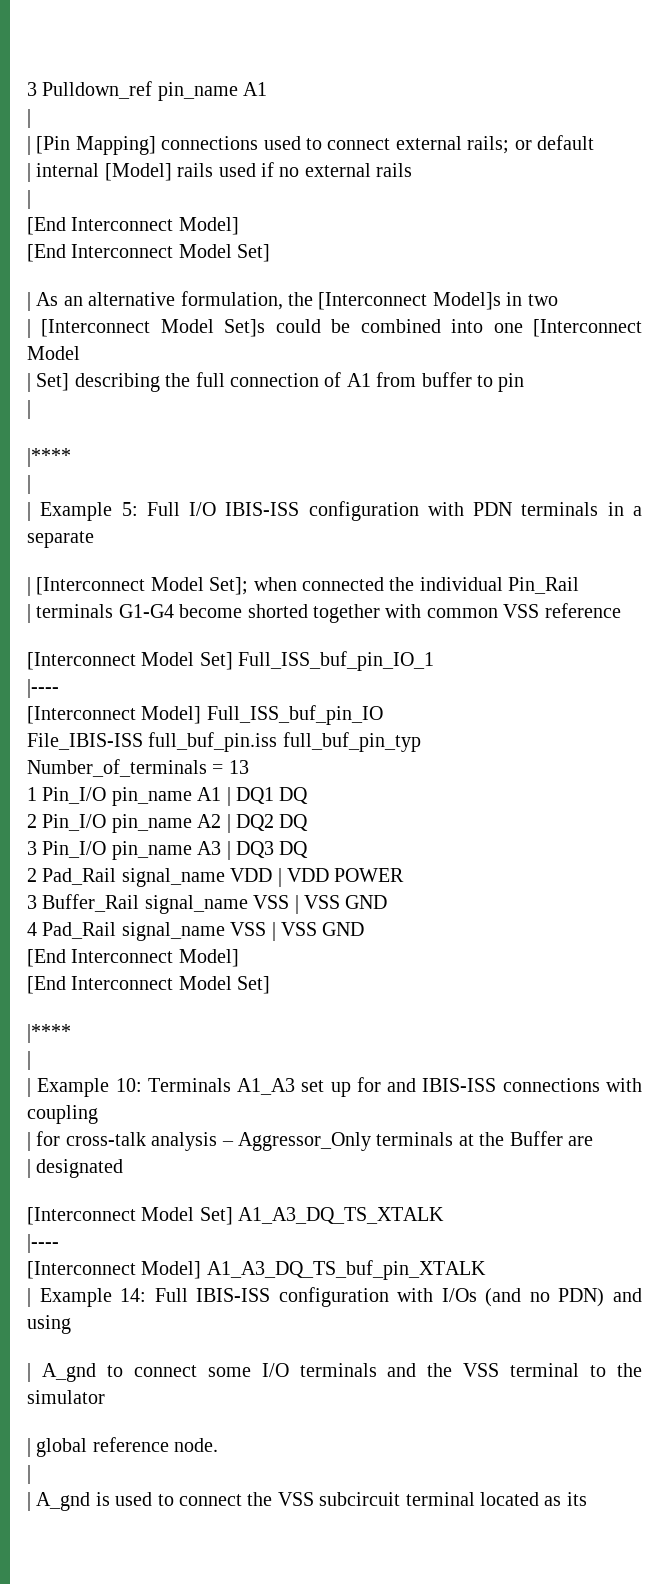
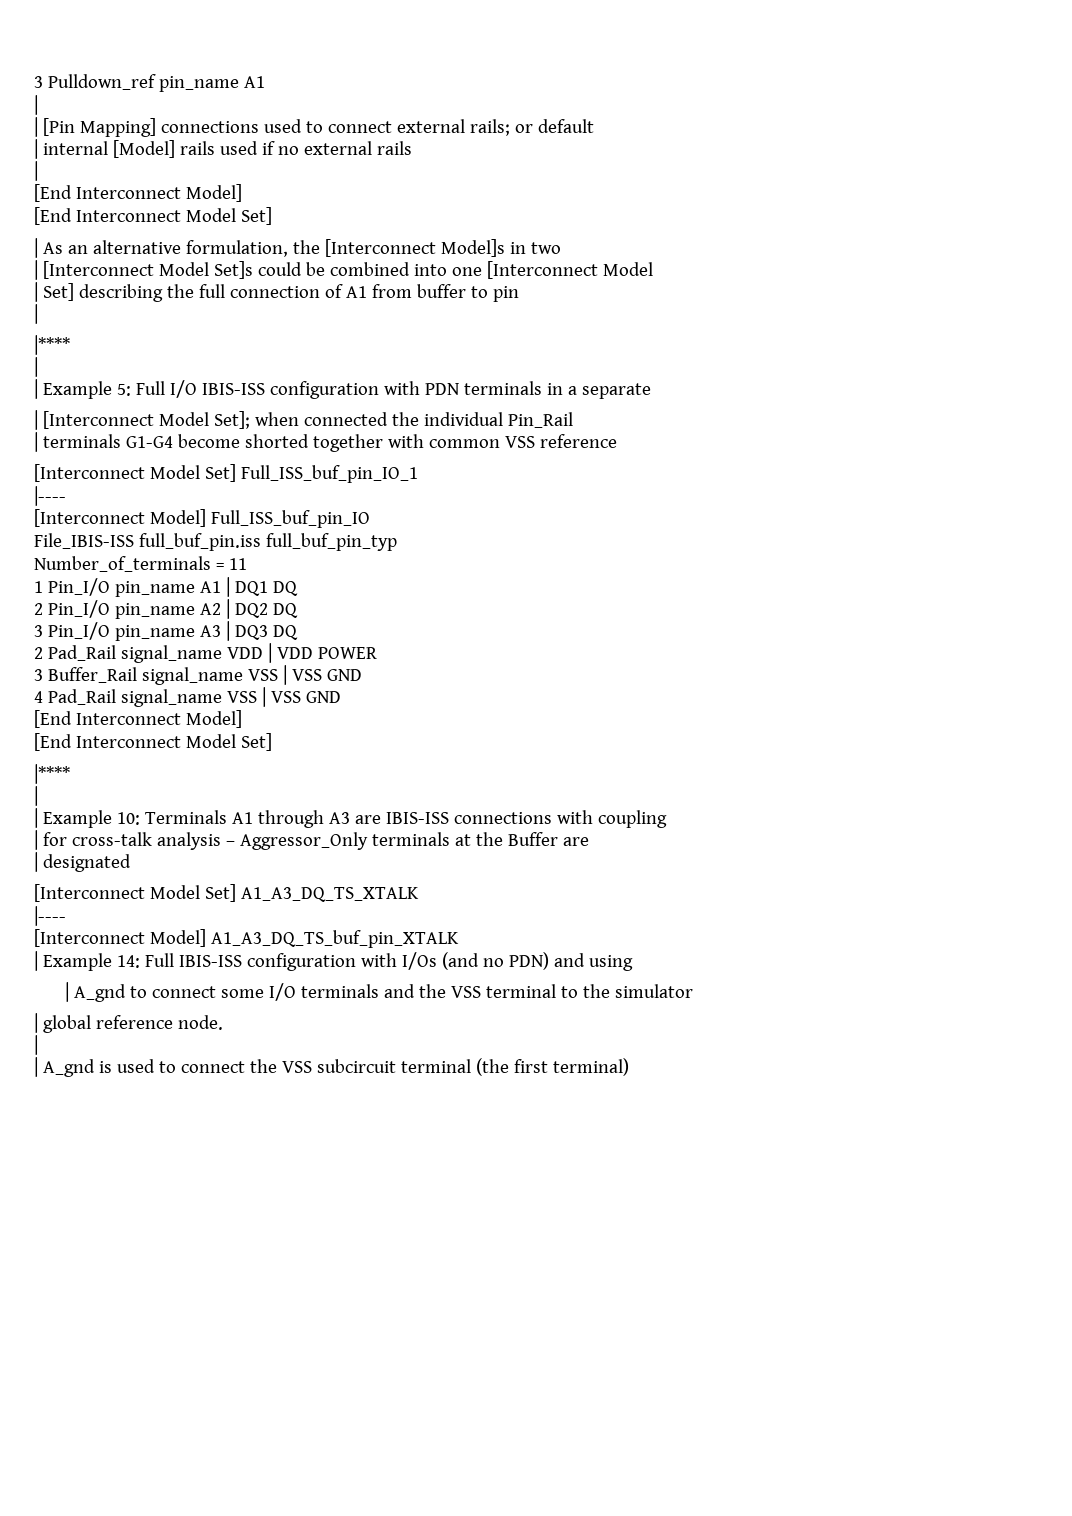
- Number_of_terminals = 13
+ Number_of_terminals = 11
- | Example 10: Terminals A1_A3 set up for and IBIS-ISS connections with coupling
+ | Example 10: Terminals A1 through A3 are IBIS-ISS connections with coupling
- | A_gnd is used to connect the VSS subcircuit terminal located as its
+ | A_gnd is used to connect the VSS subcircuit terminal (the first terminal)

